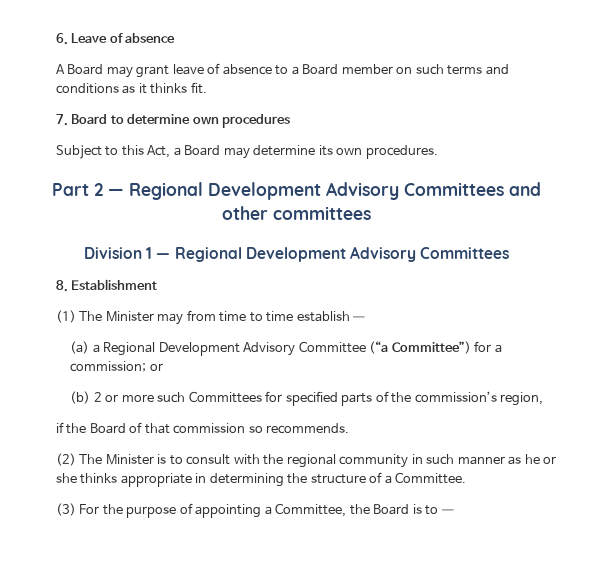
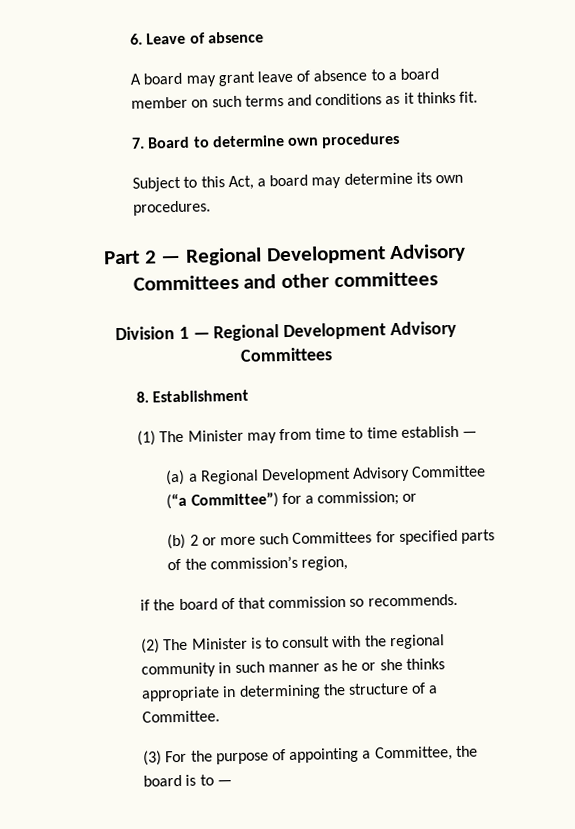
- A Board may grant leave of absence to a Board member on such terms and conditions as it thinks fit.
+ A board may grant leave of absence to a board member on such terms and conditions as it thinks fit.
- Subject to this Act, a Board may determine its own procedures.
+ Subject to this Act, a board may determine its own procedures.
- if the Board of that commission so recommends.
+ if the board of that commission so recommends.
- (3) For the purpose of appointing a Committee, the Board is to —
+ (3) For the purpose of appointing a Committee, the board is to —

